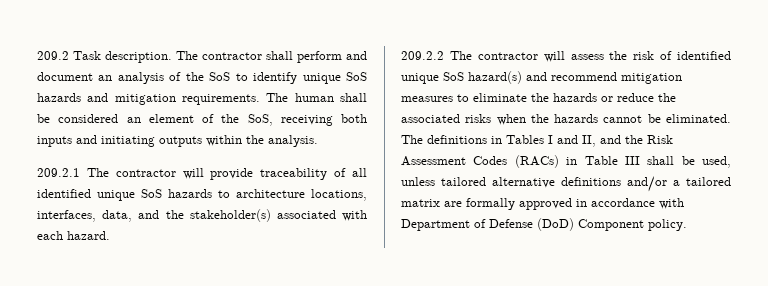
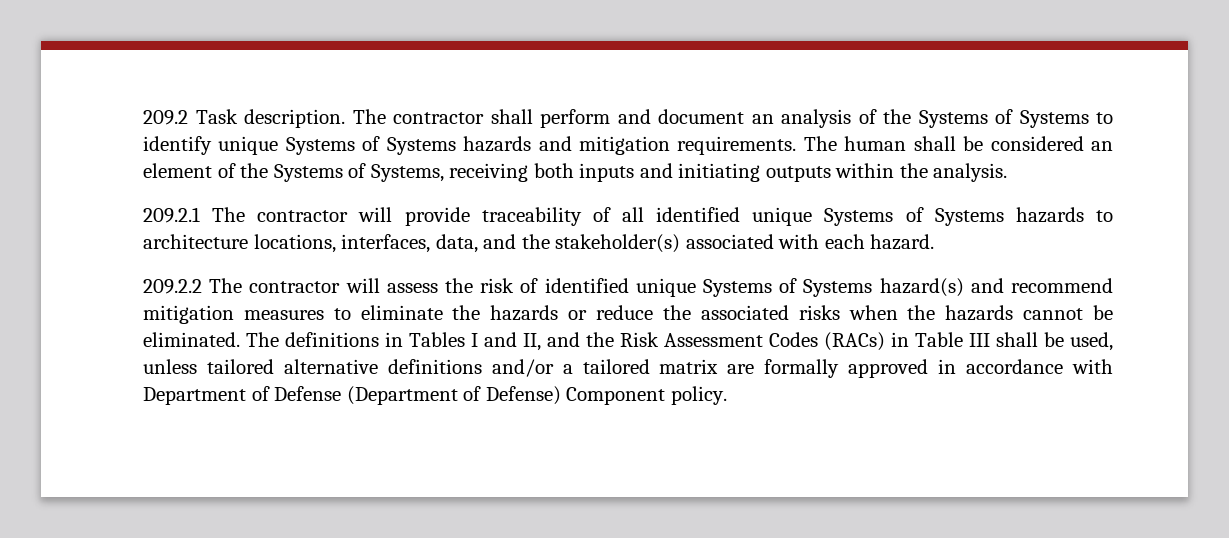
- The contractor shall perform and document an analysis of the SoS to identify unique SoS hazards and mitigation requirements.
+ The contractor shall perform and document an analysis of the Systems of Systems to identify unique Systems of Systems hazards and mitigation requirements.
- The human shall be considered an element of the SoS, receiving both inputs and initiating outputs within the analysis.
+ The human shall be considered an element of the Systems of Systems, receiving both inputs and initiating outputs within the analysis.
- 209.2.1 The contractor will provide traceability of all identified unique SoS hazards to architecture locations, interfaces, data, and the stakeholder(s) associated with each hazard.
+ 209.2.1 The contractor will provide traceability of all identified unique Systems of Systems hazards to architecture locations, interfaces, data, and the stakeholder(s) associated with each hazard.
- 209.2.2 The contractor will assess the risk of identified unique SoS hazard(s) and recommend mitigation measures to eliminate the hazards or reduce the associated risks when the hazards cannot be eliminated.
+ 209.2.2 The contractor will assess the risk of identified unique Systems of Systems hazard(s) and recommend mitigation measures to eliminate the hazards or reduce the associated risks when the hazards cannot be eliminated.
- The definitions in Tables I and II, and the Risk Assessment Codes (RACs) in Table III shall be used, unless tailored alternative definitions and/or a tailored matrix are formally approved in accordance with Department of Defense (DoD) Component policy.
+ The definitions in Tables I and II, and the Risk Assessment Codes (RACs) in Table III shall be used, unless tailored alternative definitions and/or a tailored matrix are formally approved in accordance with Department of Defense (Department of Defense) Component policy.

